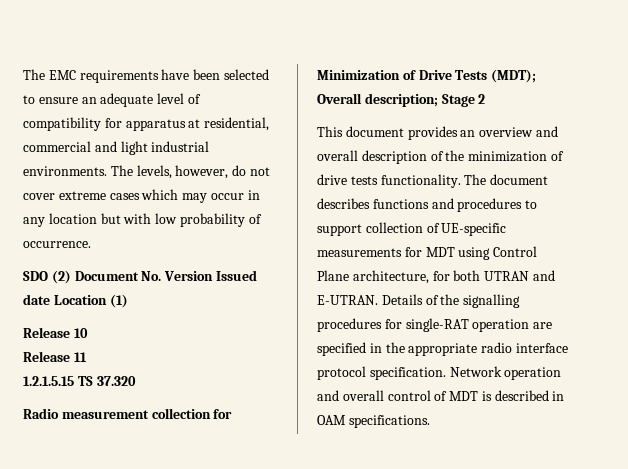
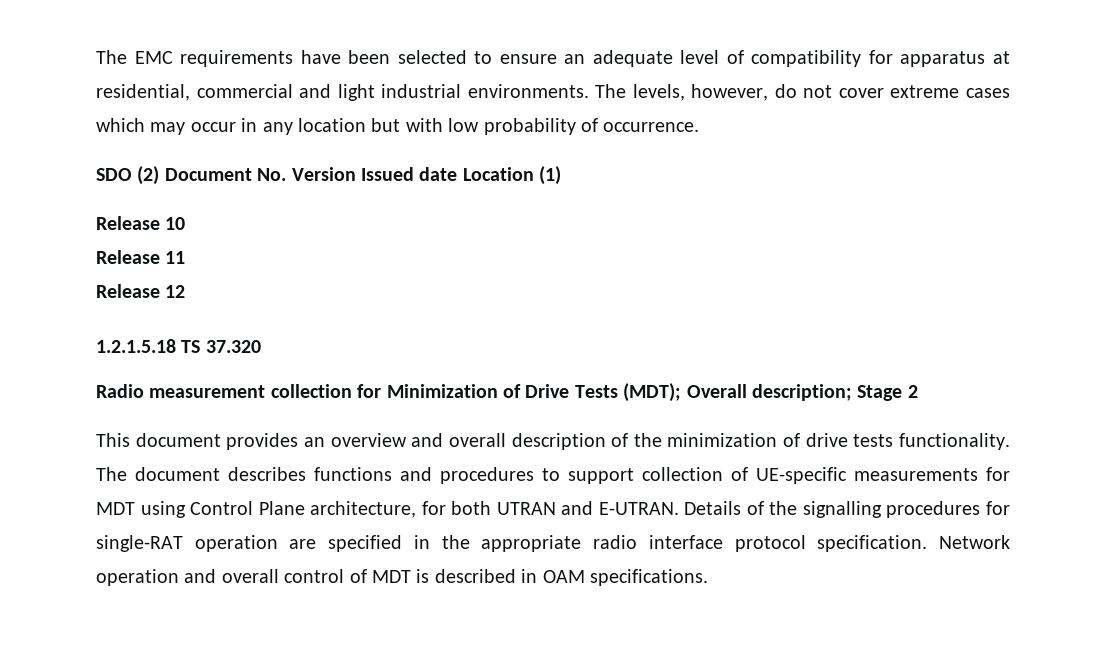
- 1.2.1.5.15 TS 37.320
+ Release 12
+ 1.2.1.5.18 TS 37.320

